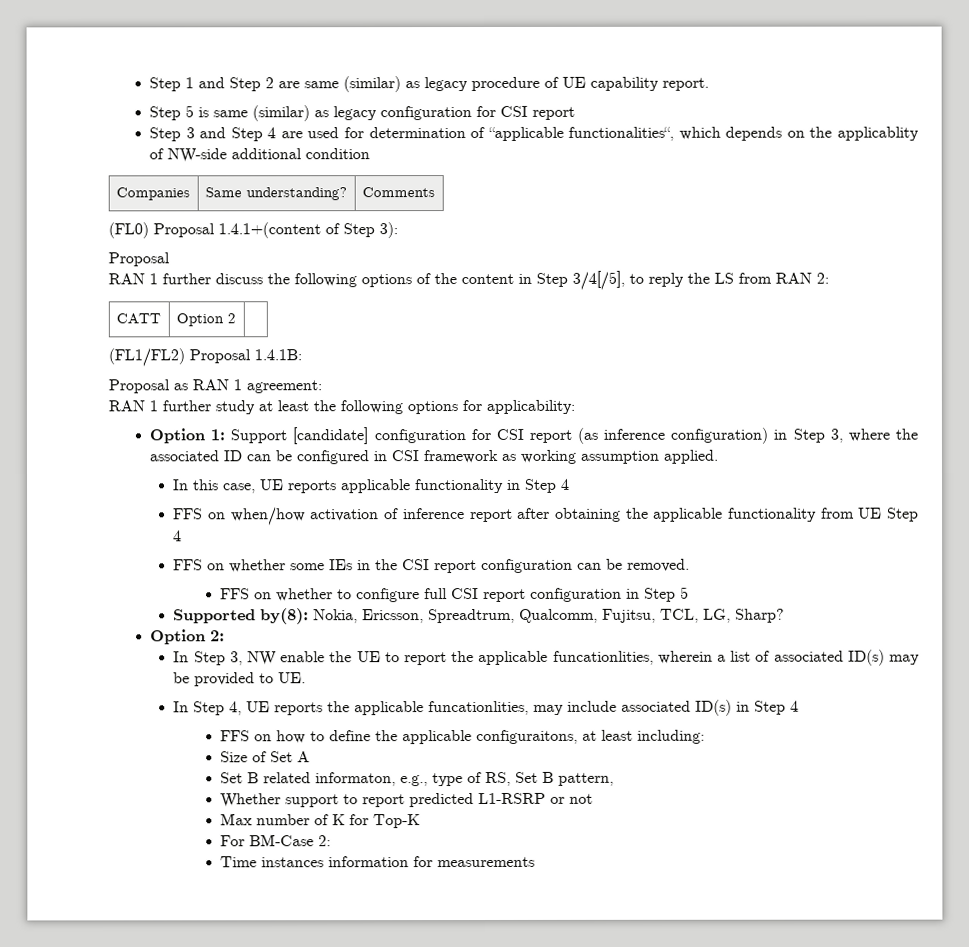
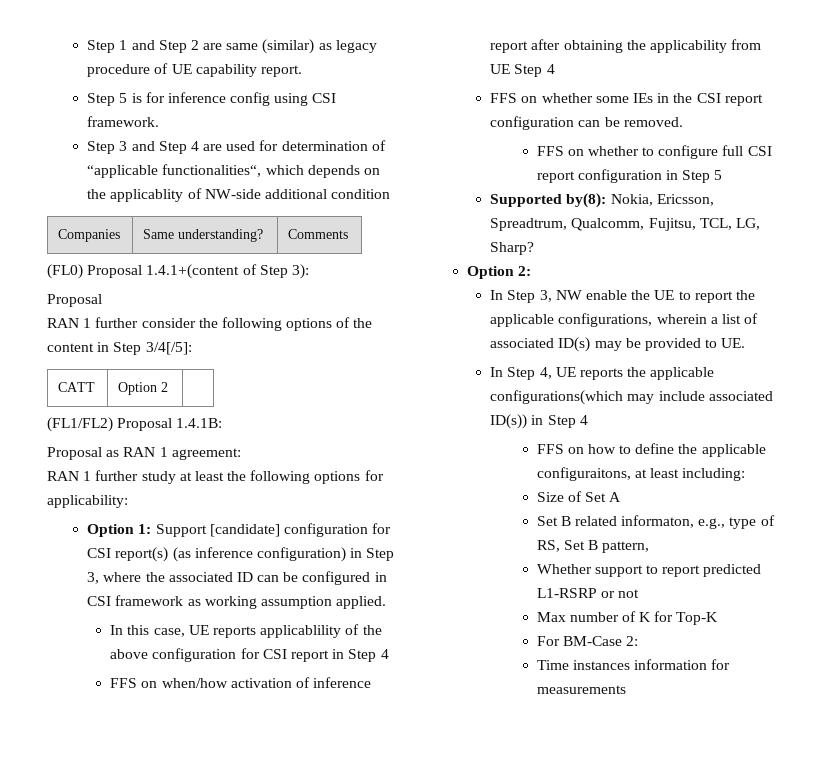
- Step 5 is same (similar) as legacy configuration for CSI report
+ Step 5 is for inference config using CSI framework.
- RAN 1 further discuss the following options of the content in Step 3/4[/5], to reply the LS from RAN 2:
+ RAN 1 further consider the following options of the content in Step 3/4[/5]:
- Option 1: Support [candidate] configuration for CSI report (as inference configuration) in Step 3, where the associated ID can be configured in CSI framework as working assumption applied.
+ Option 1: Support [candidate] configuration for CSI report(s) (as inference configuration) in Step 3, where the associated ID can be configured in CSI framework as working assumption applied.
- In this case, UE reports applicable functionality in Step 4
+ In this case, UE reports applicablility of the above configuration for CSI report in Step 4
- FFS on when/how activation of inference report after obtaining the applicable functionality from UE Step 4
+ FFS on when/how activation of inference report after obtaining the applicability from UE Step 4
- In Step 3, NW enable the UE to report the applicable funcationlities, wherein a list of associated ID(s) may be provided to UE.
+ In Step 3, NW enable the UE to report the applicable configurations, wherein a list of associated ID(s) may be provided to UE.
- In Step 4, UE reports the applicable funcationlities, may include associated ID(s) in Step 4
+ In Step 4, UE reports the applicable configurations(which may include associated ID(s)) in Step 4

